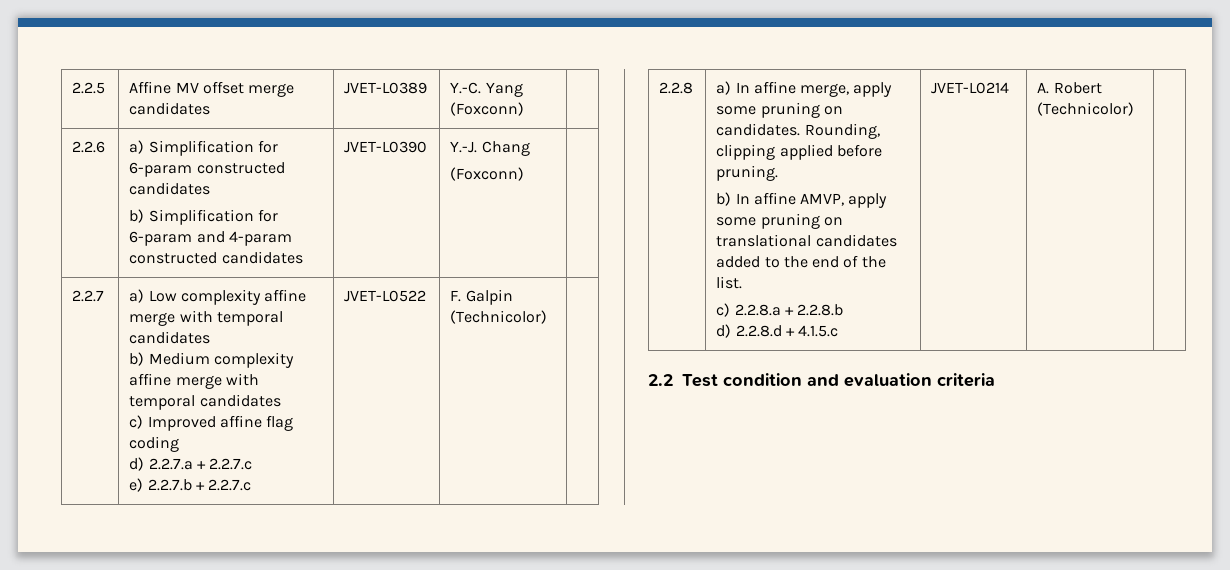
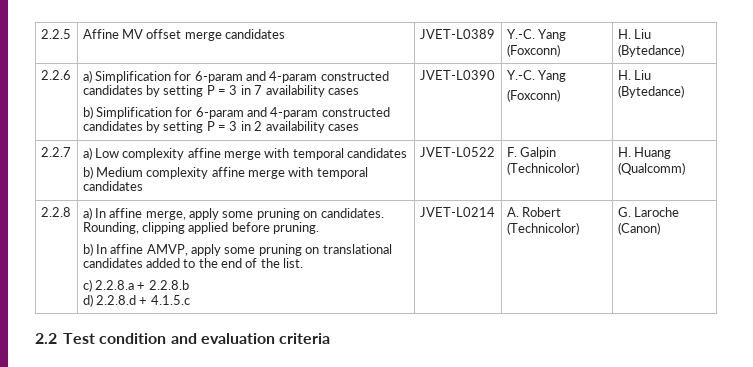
- 2.2.5 | Affine MV offset merge candidates | JVET-L0389 | Y.-C. Yang (Foxconn) |
+ 2.2.5 | Affine MV offset merge candidates | JVET-L0389 | Y.-C. Yang (Foxconn) | H. Liu (Bytedance)
- a) Simplification for 6-param constructed candidates
+ a) Simplification for 6-param and 4-param constructed candidates by setting P = 3 in 7 availability cases
- b) Simplification for 6-param and 4-param constructed candidates
+ b) Simplification for 6-param and 4-param constructed candidates by setting P = 3 in 2 availability cases
- JVET-L0390 | Y.-J. Chang
- (Foxconn)
+ JVET-L0390 | Y.-C. Yang
+ (Foxconn) | H. Liu (Bytedance)
  2.2.7 | a) Low complexity affine merge with temporal candidates
- b) Medium complexity affine merge with temporal candidates
- c) Improved affine flag coding
- d) 2.2.7.a + 2.2.7.c
- e) 2.2.7.b + 2.2.7.c | JVET-L0522 | F. Galpin (Technicolor) |
+ b) Medium complexity affine merge with temporal candidates | JVET-L0522 | F. Galpin (Technicolor) | H. Huang (Qualcomm)
+ G. Laroche (Canon)

